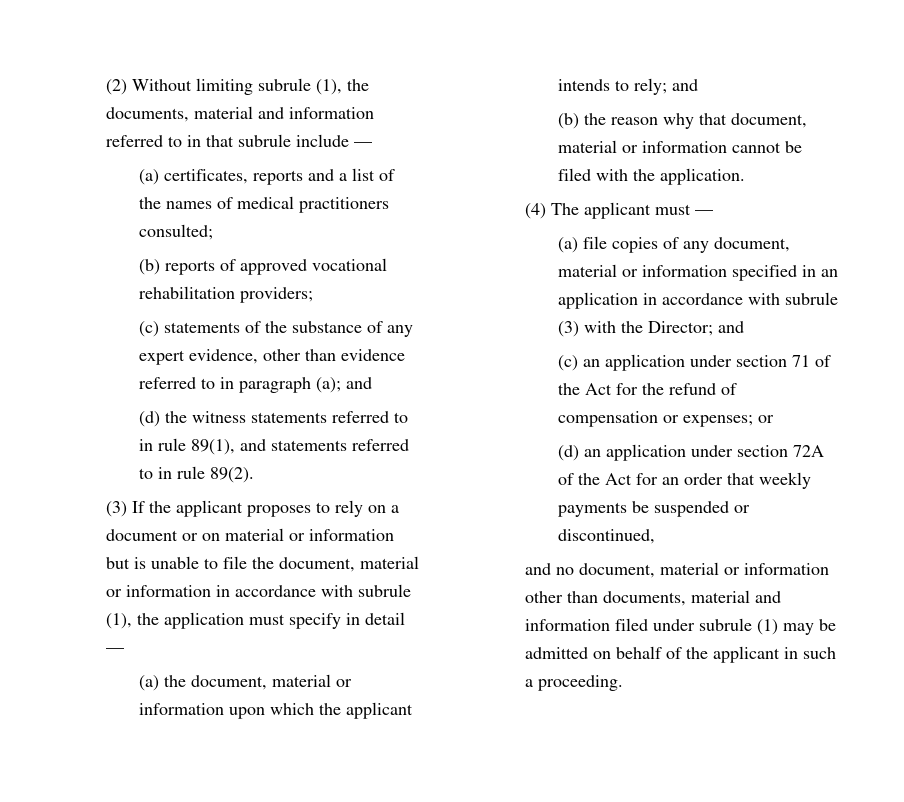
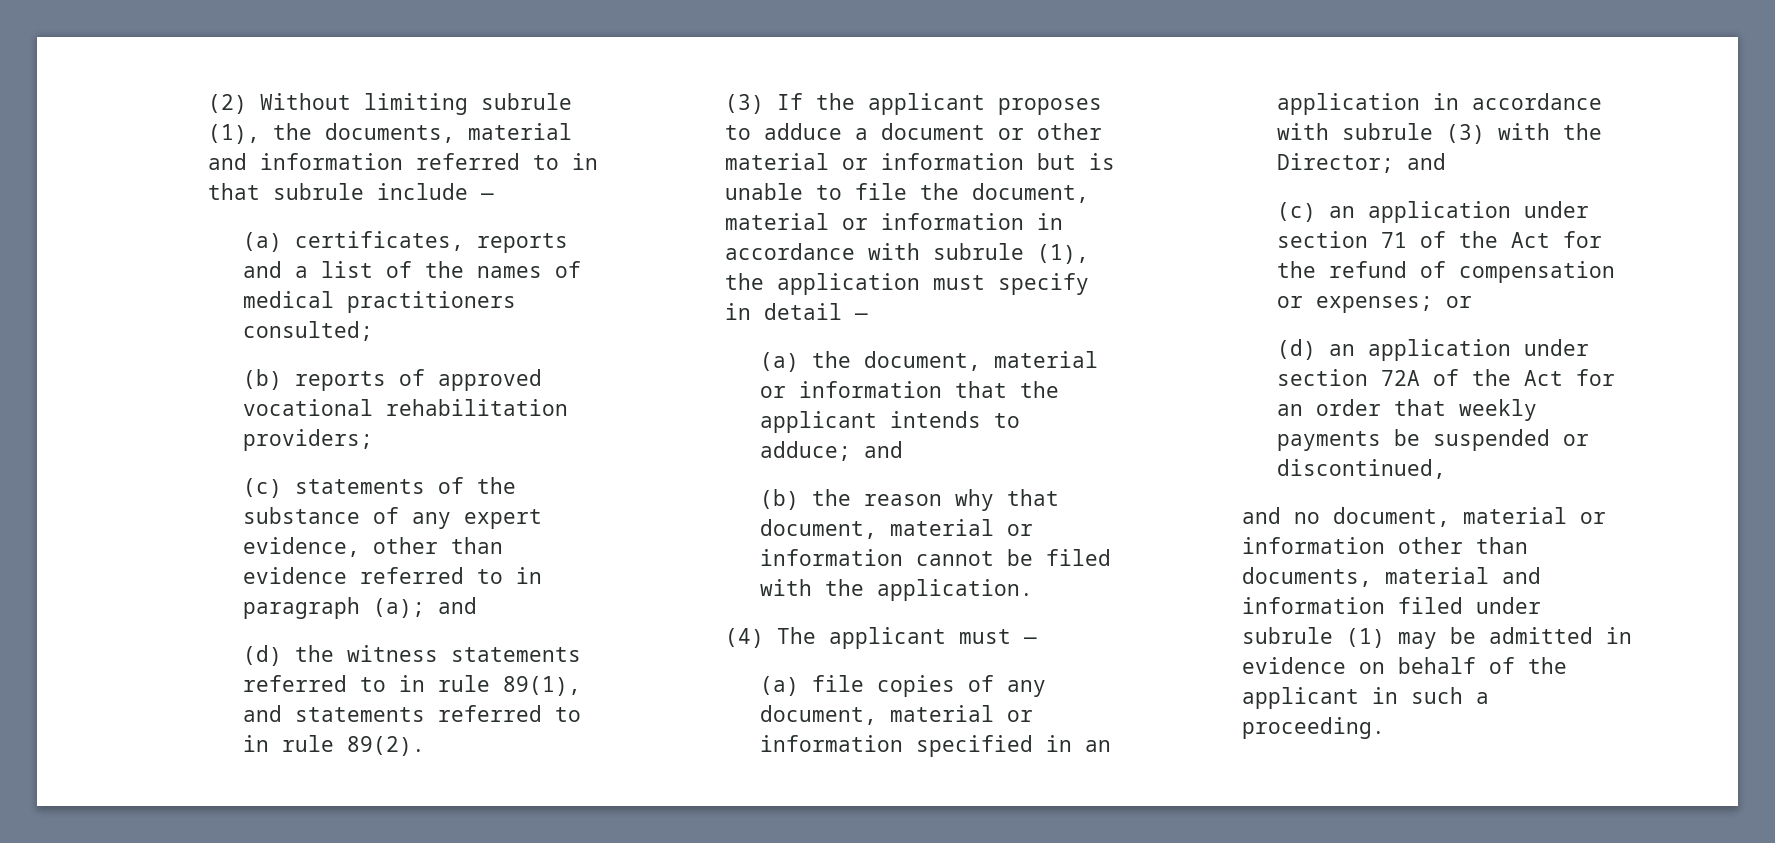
- (3) If the applicant proposes to rely on a document or on material or information but is unable to file the document, material or information in accordance with subrule (1), the application must specify in detail —
+ (3) If the applicant proposes to adduce a document or other material or information but is unable to file the document, material or information in accordance with subrule (1), the application must specify in detail —
- (a) the document, material or information upon which the applicant intends to rely; and
+ (a) the document, material or information that the applicant intends to adduce; and
- and no document, material or information other than documents, material and information filed under subrule (1) may be admitted on behalf of the applicant in such a proceeding.
+ and no document, material or information other than documents, material and information filed under subrule (1) may be admitted in evidence on behalf of the applicant in such a proceeding.

